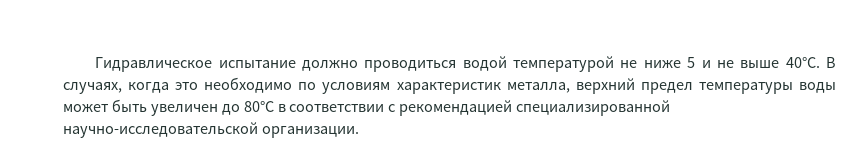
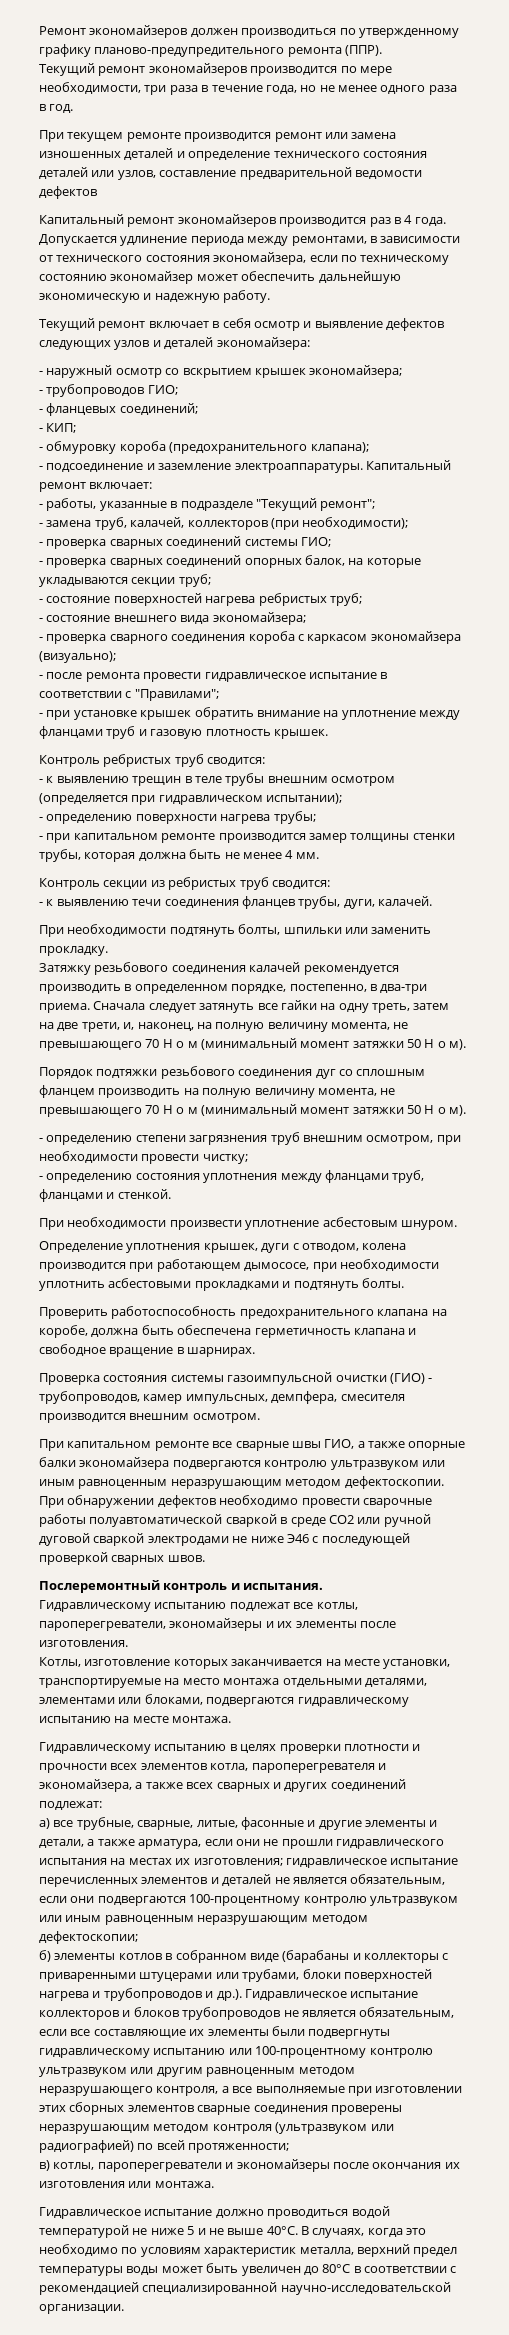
+ Ремонт экономайзеров должен производиться по утвержденному графику планово-предупредительного ремонта (ППР).
+ Текущий ремонт экономайзеров производится по мере необходимости, три раза в течение года, но не менее одного раза в год.
+ При текущем ремонте производится ремонт или замена изношенных деталей и определение технического состояния деталей или узлов, составление предварительной ведомости дефектов
+ Капитальный ремонт экономайзеров производится раз в 4 года. Допускается удлинение периода между ремонтами, в зависимости от технического состояния экономайзера, если по техническому состоянию экономайзер может обеспечить дальнейшую экономическую и надежную работу.
+ Текущий ремонт включает в себя осмотр и выявление дефектов следующих узлов и деталей экономайзера:
+ - наружный осмотр со вскрытием крышек экономайзера;
+ - трубопроводов ГИО;
+ - фланцевых соединений;
+ - КИП;
+ - обмуровку короба (предохранительного клапана);
+ - подсоединение и заземление электроаппаратуры. Капитальный ремонт включает:
+ - работы, указанные в подразделе "Текущий ремонт";
+ - замена труб, калачей, коллекторов (при необходимости);
+ - проверка сварных соединений системы ГИО;
+ - проверка сварных соединений опорных балок, на которые укладываются секции труб;
+ - состояние поверхностей нагрева ребристых труб;
+ - состояние внешнего вида экономайзера;
+ - проверка сварного соединения короба с каркасом экономайзера (визуально);
+ - после ремонта провести гидравлическое испытание в соответствии с "Правилами";
+ - при установке крышек обратить внимание на уплотнение между фланцами труб и газовую плотность крышек.
+ Контроль ребристых труб сводится:
+ - к выявлению трещин в теле трубы внешним осмотром (определяется при гидравлическом испытании);
+ - определению поверхности нагрева трубы;
+ - при капитальном ремонте производится замер толщины стенки трубы, которая должна быть не менее 4 мм.
+ Контроль секции из ребристых труб сводится:
+ - к выявлению течи соединения фланцев трубы, дуги, калачей.
+ При необходимости подтянуть болты, шпильки или заменить прокладку.
+ Затяжку резьбового соединения калачей рекомендуется производить в определенном порядке, постепенно, в два-три приема. Сначала следует затянуть все гайки на одну треть, затем на две трети, и, наконец, на полную величину момента, не превышающего 70 Н o м (минимальный момент затяжки 50 Н o м).
+ Порядок подтяжки резьбового соединения дуг со сплошным фланцем производить на полную величину момента, не превышающего 70 Н o м (минимальный момент затяжки 50 Н o м).
+ - определению степени загрязнения труб внешним осмотром, при необходимости провести чистку;
+ - определению состояния уплотнения между фланцами труб, фланцами и стенкой.
+ При необходимости произвести уплотнение асбестовым шнуром.
+ Определение уплотнения крышек, дуги с отводом, колена производится при работающем дымососе, при необходимости уплотнить асбестовыми прокладками и подтянуть болты.
+ Проверить работоспособность предохранительного клапана на коробе, должна быть обеспечена герметичность клапана и свободное вращение в шарнирах.
+ Проверка состояния системы газоимпульсной очистки (ГИО) - трубопроводов, камер импульсных, демпфера, смесителя производится внешним осмотром.
+ При капитальном ремонте все сварные швы ГИО, а также опорные балки экономайзера подвергаются контролю ультразвуком или иным равноценным неразрушающим методом дефектоскопии. При обнаружении дефектов необходимо провести сварочные работы полуавтоматической сваркой в среде СО2 или ручной дуговой сваркой электродами не ниже Э46 с последующей проверкой сварных швов.
+ Послеремонтный контроль и испытания.
+ Гидравлическому испытанию подлежат все котлы, пароперегреватели, экономайзеры и их элементы после изготовления.
+ Котлы, изготовление которых заканчивается на месте установки, транспортируемые на место монтажа отдельными деталями, элементами или блоками, подвергаются гидравлическому испытанию на месте монтажа.
+ Гидравлическому испытанию в целях проверки плотности и прочности всех элементов котла, пароперегревателя и экономайзера, а также всех сварных и других соединений подлежат:
+ а) все трубные, сварные, литые, фасонные и другие элементы и детали, а также арматура, если они не прошли гидравлического испытания на местах их изготовления; гидравлическое испытание перечисленных элементов и деталей не является обязательным, если они подвергаются 100-процентному контролю ультразвуком или иным равноценным неразрушающим методом дефектоскопии;
+ б) элементы котлов в собранном виде (барабаны и коллекторы с приваренными штуцерами или трубами, блоки поверхностей нагрева и трубопроводов и др.). Гидравлическое испытание коллекторов и блоков трубопроводов не является обязательным, если все составляющие их элементы были подвергнуты гидравлическому испытанию или 100-процентному контролю ультразвуком или другим равноценным методом неразрушающего контроля, а все выполняемые при изготовлении этих сборных элементов сварные соединения проверены неразрушающим методом контроля (ультразвуком или радиографией) по всей протяженности;
+ в) котлы, пароперегреватели и экономайзеры после окончания их изготовления или монтажа.

